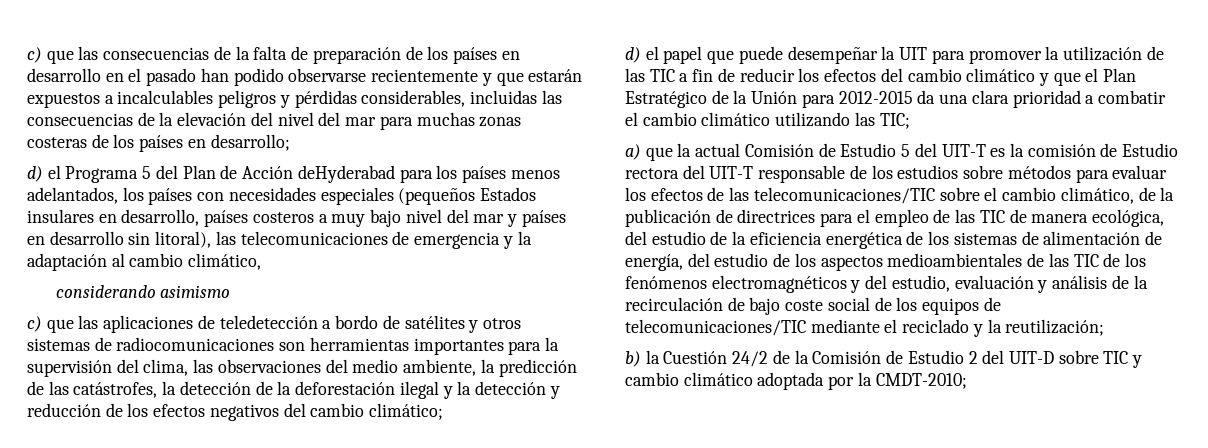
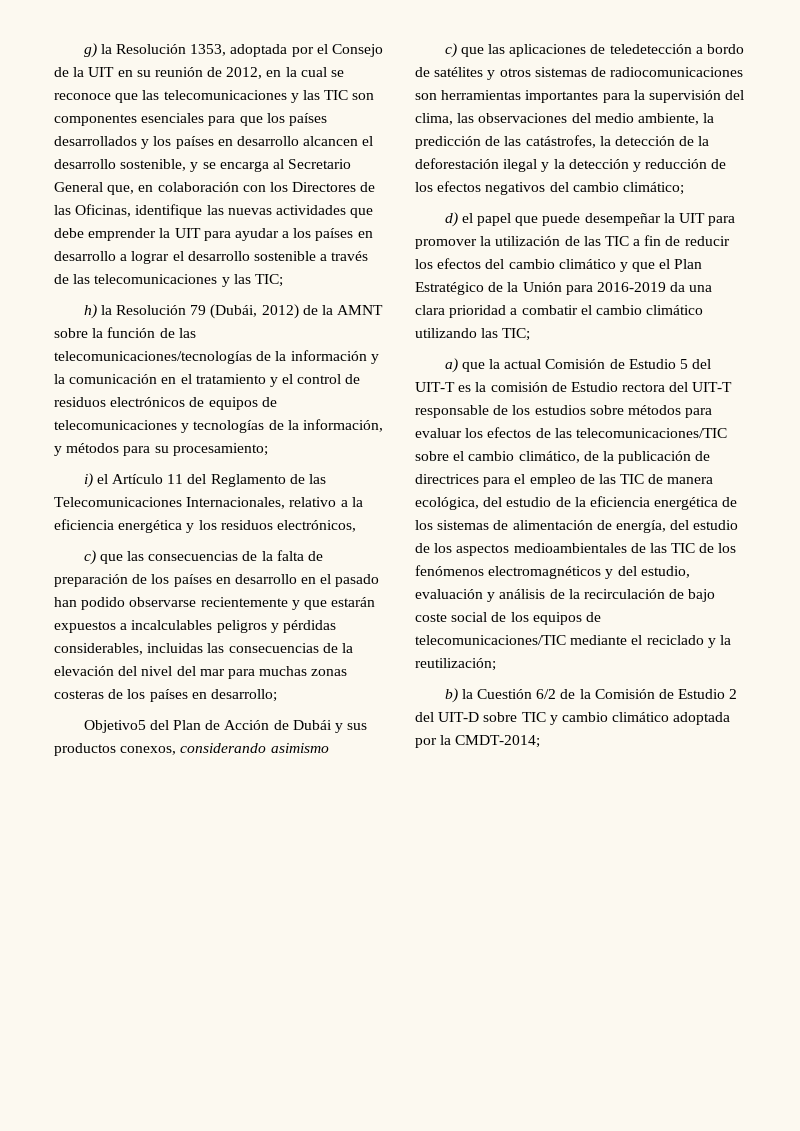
+ g) la Resolución 1353, adoptada por el Consejo de la UIT en su reunión de 2012, en la cual se reconoce que las telecomunicaciones y las TIC son componentes esenciales para que los países desarrollados y los países en desarrollo alcancen el desarrollo sostenible, y se encarga al Secretario General que, en colaboración con los Directores de las Oficinas, identifique las nuevas actividades que debe emprender la UIT para ayudar a los países en desarrollo a lograr el desarrollo sostenible a través de las telecomunicaciones y las TIC;
+ h) la Resolución 79 (Dubái, 2012) de la AMNT sobre la función de las telecomunicaciones/tecnologías de la información y la comunicación en el tratamiento y el control de residuos electrónicos de equipos de telecomunicaciones y tecnologías de la información, y métodos para su procesamiento;
+ i) el Artículo 11 del Reglamento de las Telecomunicaciones Internacionales, relativo a la eficiencia energética y los residuos electrónicos,
- d) el Programa 5 del Plan de Acción deHyderabad para los países menos adelantados, los países con necesidades especiales (pequeños Estados insulares en desarrollo, países costeros a muy bajo nivel del mar y países en desarrollo sin litoral), las telecomunicaciones de emergencia y la adaptación al cambio climático,
- considerando asimismo
+ Objetivo5 del Plan de Acción de Dubái y sus productos conexos, considerando asimismo
- d) el papel que puede desempeñar la UIT para promover la utilización de las TIC a fin de reducir los efectos del cambio climático y que el Plan Estratégico de la Unión para 2012-2015 da una clara prioridad a combatir el cambio climático utilizando las TIC;
+ d) el papel que puede desempeñar la UIT para promover la utilización de las TIC a fin de reducir los efectos del cambio climático y que el Plan Estratégico de la Unión para 2016-2019 da una clara prioridad a combatir el cambio climático utilizando las TIC;
- b) la Cuestión 24/2 de la Comisión de Estudio 2 del UIT-D sobre TIC y cambio climático adoptada por la CMDT-2010;
+ b) la Cuestión 6/2 de la Comisión de Estudio 2 del UIT-D sobre TIC y cambio climático adoptada por la CMDT-2014;

